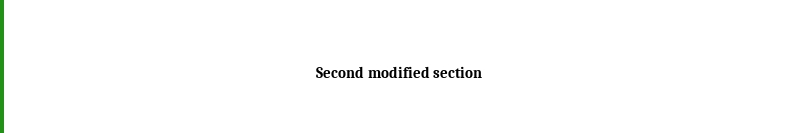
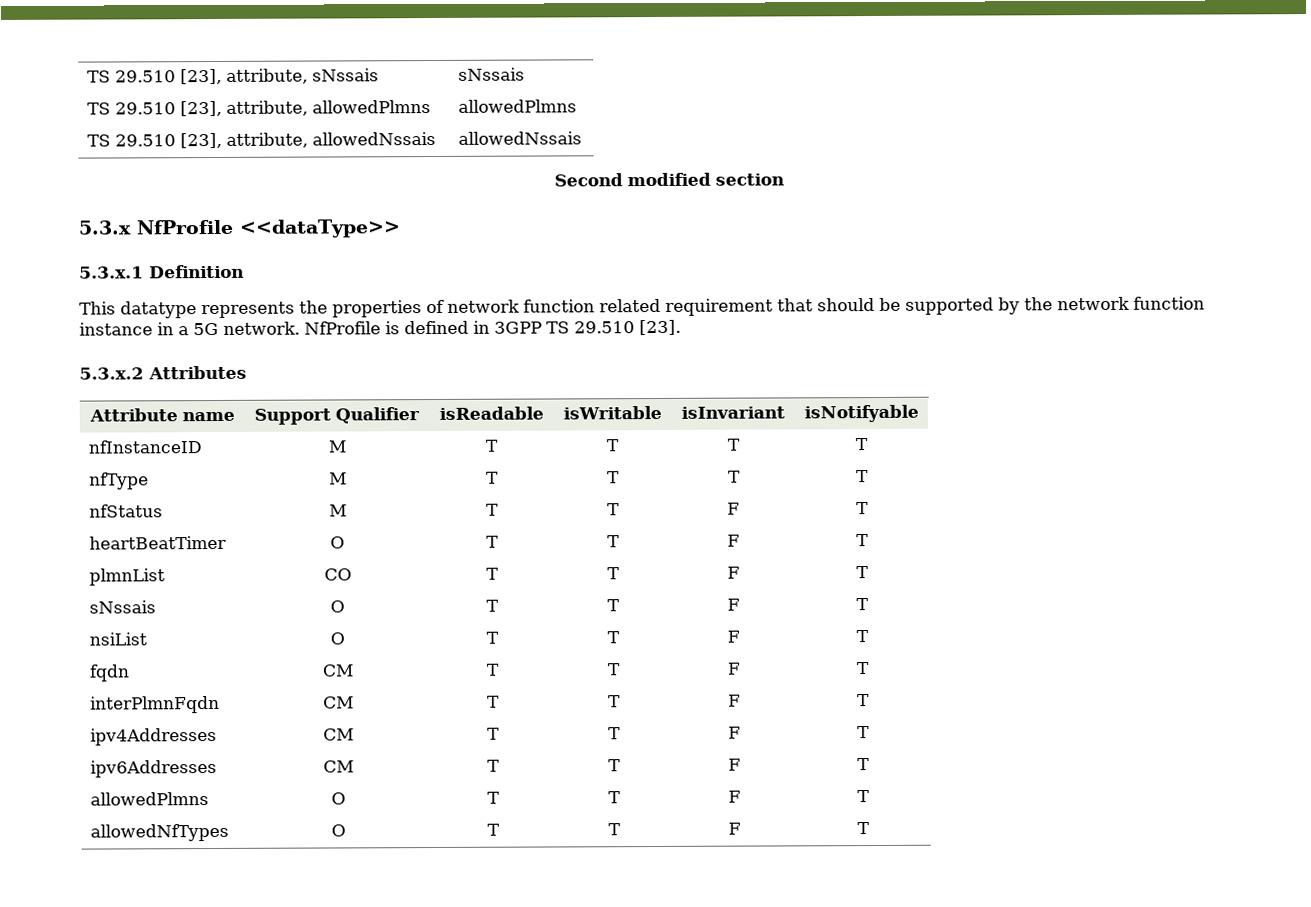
+ TS 29.510 [23], attribute, sNssais | sNssais
+ TS 29.510 [23], attribute, allowedPlmns | allowedPlmns
+ TS 29.510 [23], attribute, allowedNssais | allowedNssais
  Second modified section
+ 5.3.x NfProfile <<dataType>>
+ 5.3.x.1 Definition
+ This datatype represents the properties of network function related requirement that should be supported by the network function instance in a 5G network. NfProfile is defined in 3GPP TS 29.510 [23].
+ 5.3.x.2 Attributes
+ Attribute name | Support Qualifier | isReadable | isWritable | isInvariant | isNotifyable
+ nfInstanceID | M | T | T | T | T
+ nfType | M | T | T | T | T
+ nfStatus | M | T | T | F | T
+ heartBeatTimer | O | T | T | F | T
+ plmnList | CO | T | T | F | T
+ sNssais | O | T | T | F | T
+ nsiList | O | T | T | F | T
+ fqdn | CM | T | T | F | T
+ interPlmnFqdn | CM | T | T | F | T
+ ipv4Addresses | CM | T | T | F | T
+ ipv6Addresses | CM | T | T | F | T
+ allowedPlmns | O | T | T | F | T
+ allowedNfTypes | O | T | T | F | T

